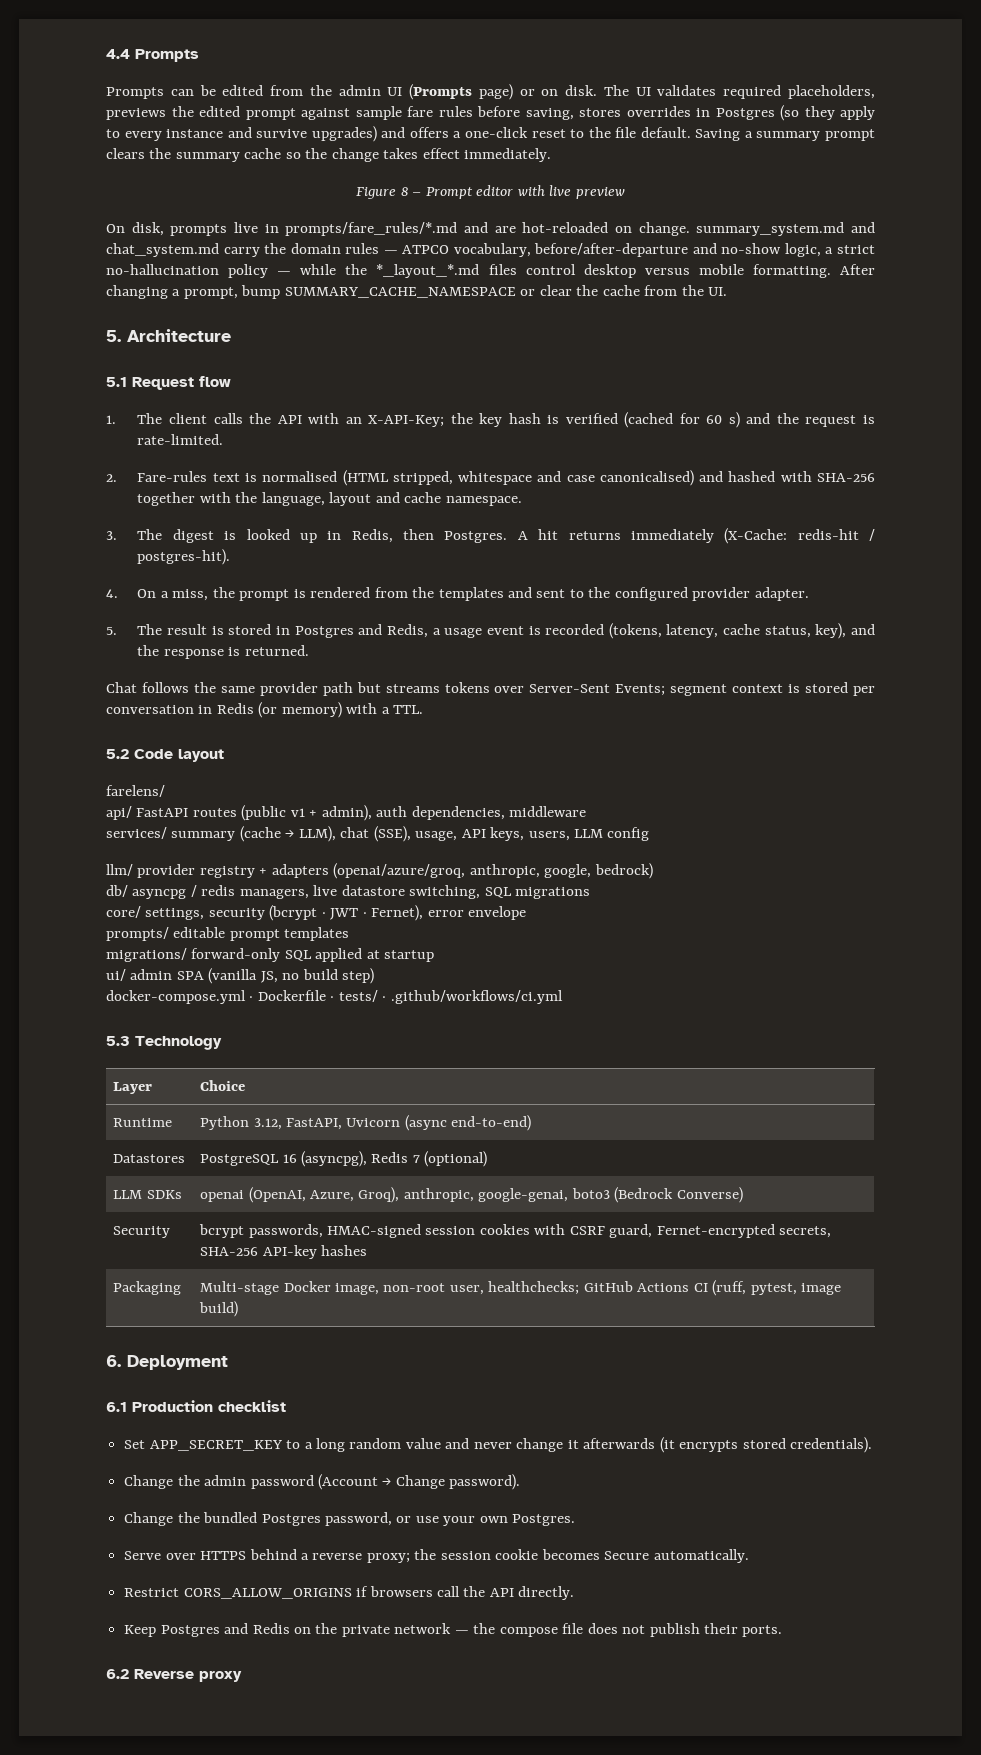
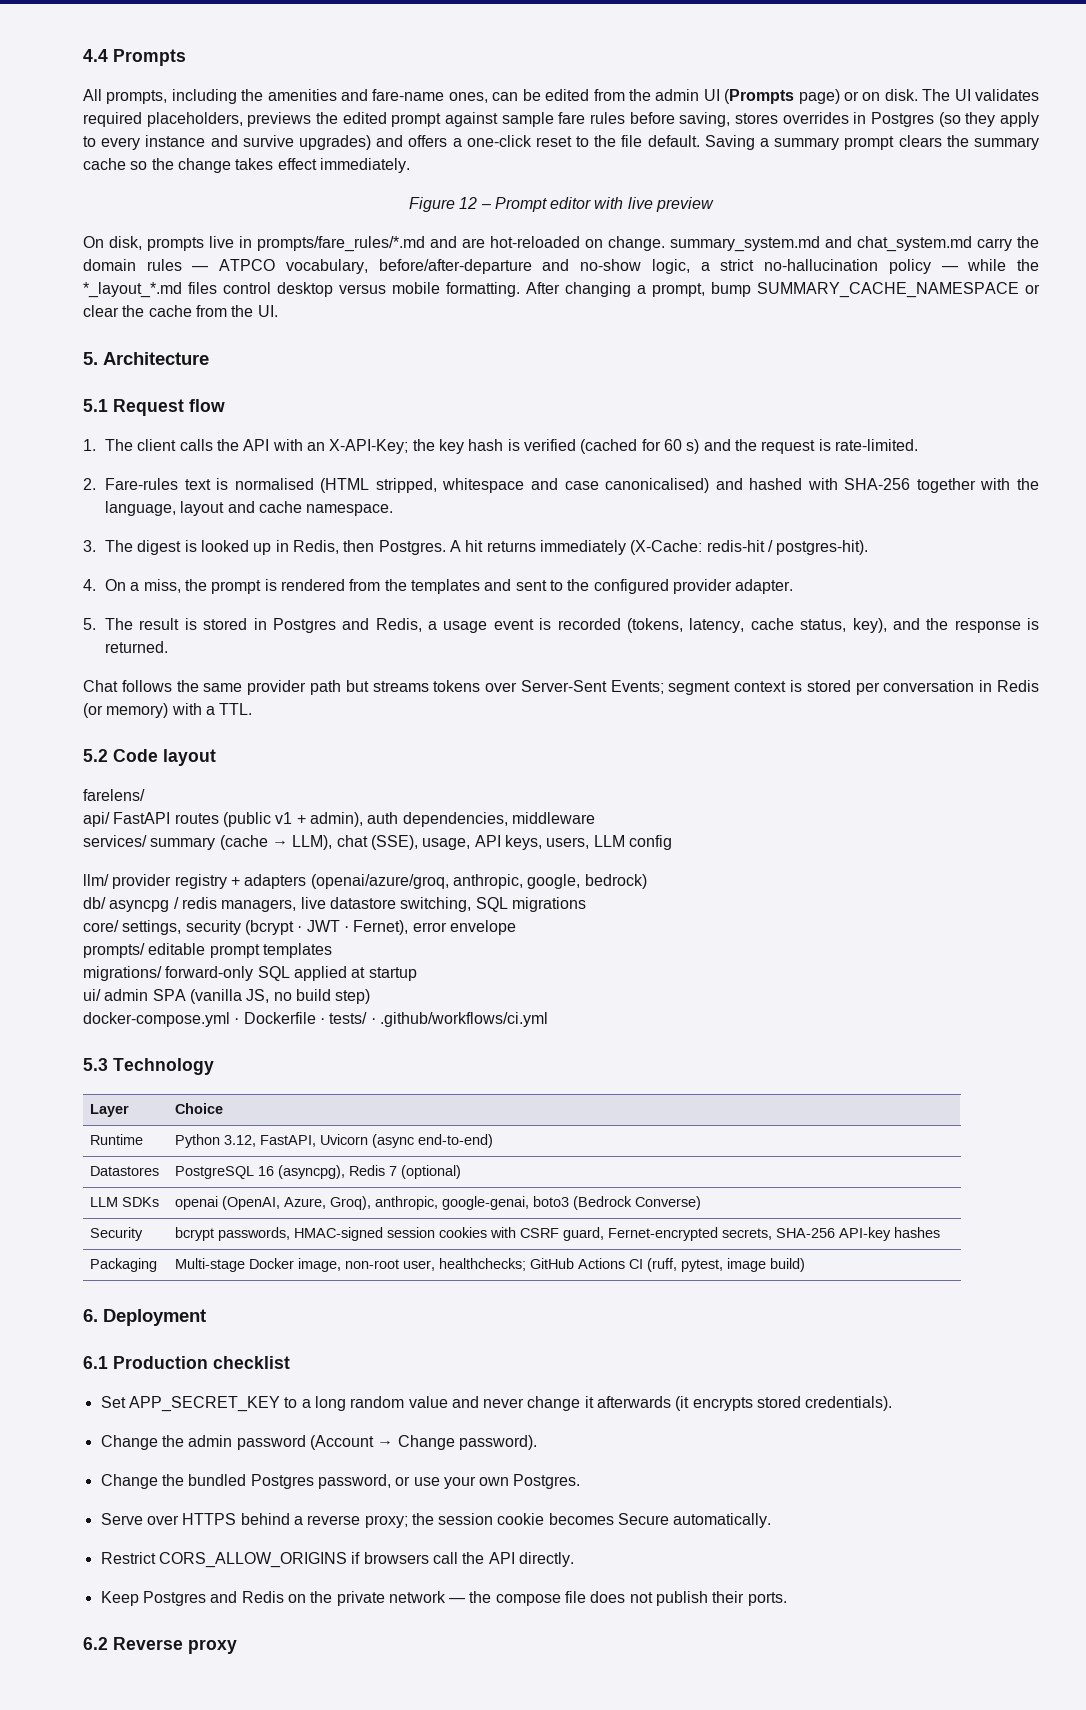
- Prompts can be edited from the admin UI (Prompts page) or on disk.
+ All prompts, including the amenities and fare-name ones, can be edited from the admin UI (Prompts page) or on disk.
- Figure 8 – Prompt editor with live preview
+ Figure 12 – Prompt editor with live preview

